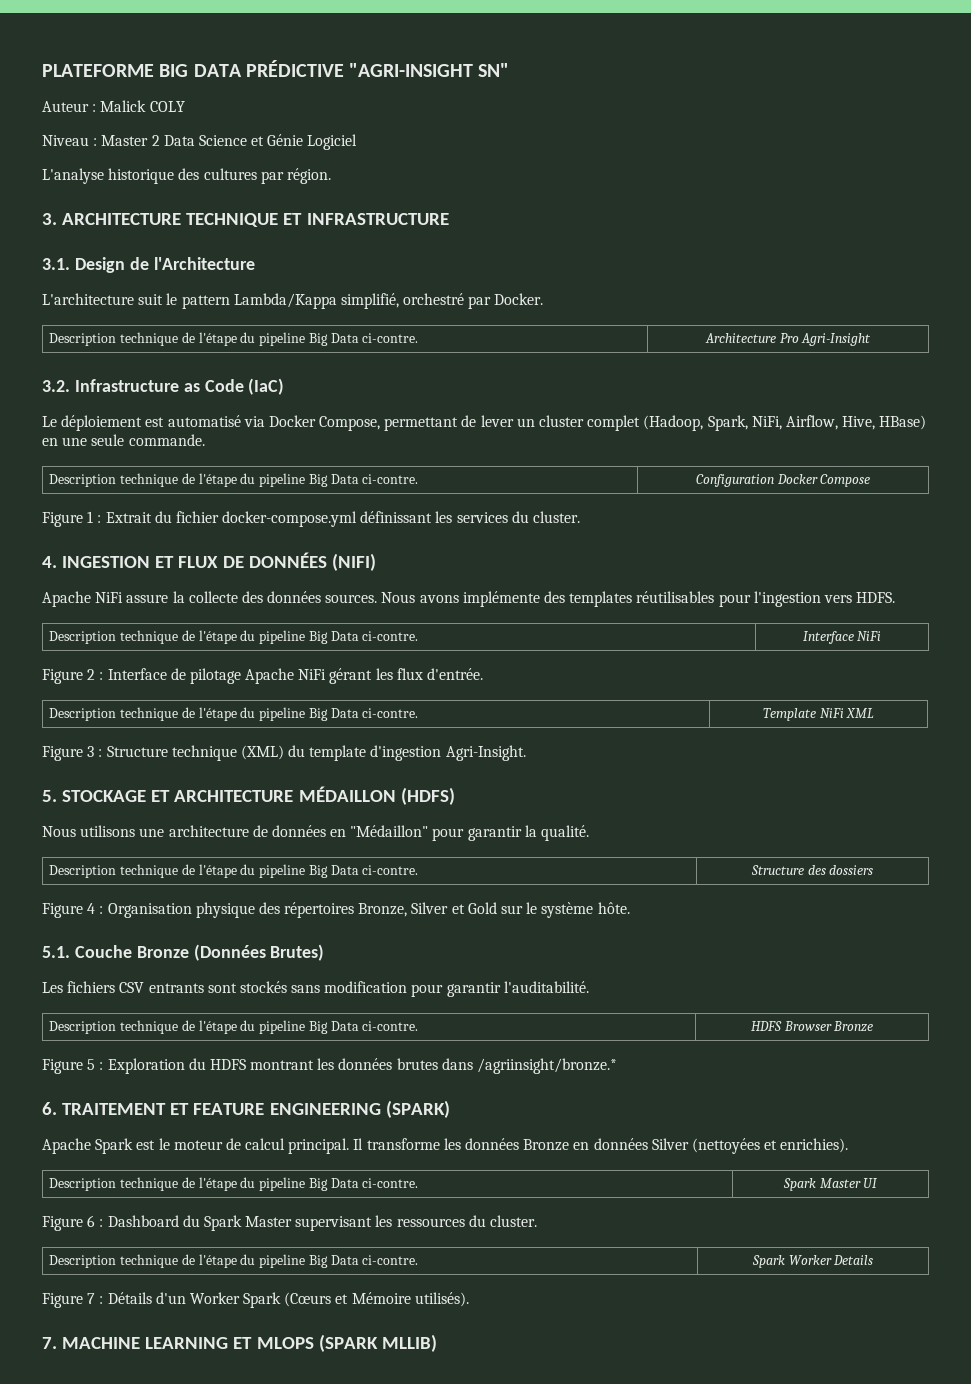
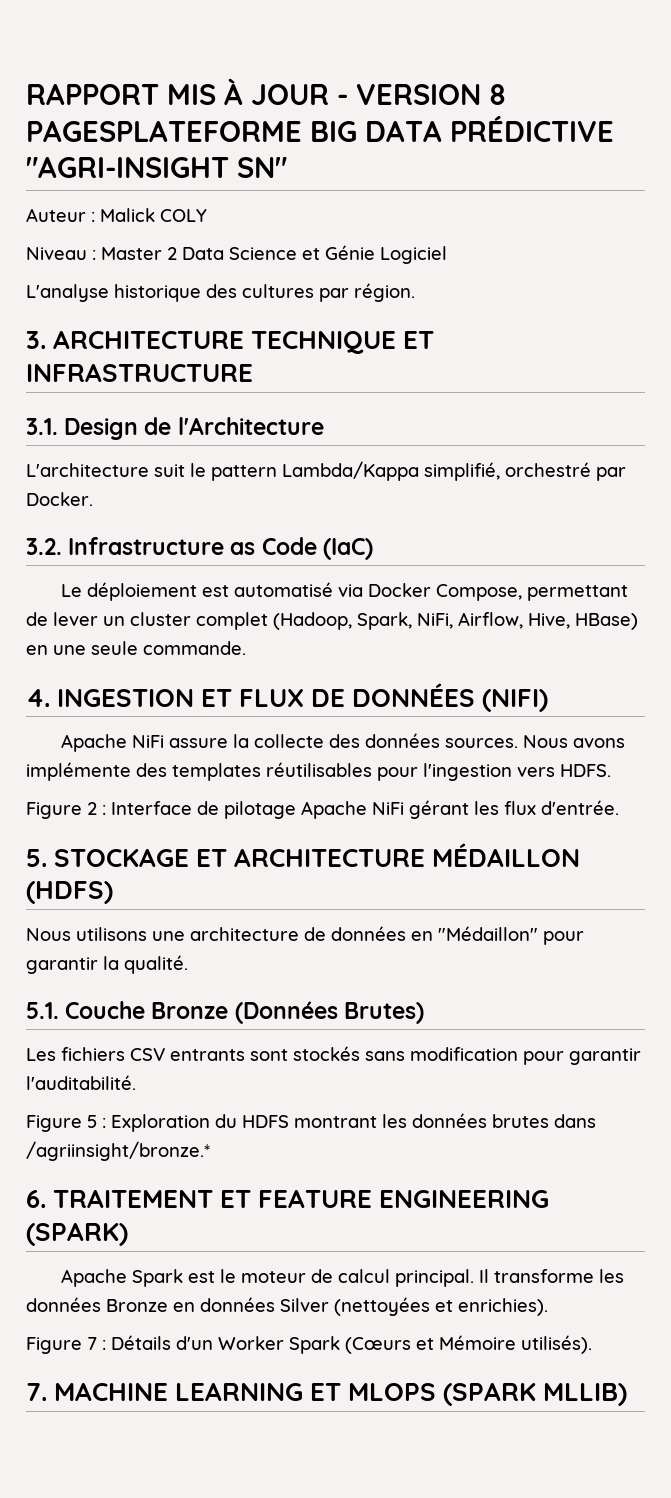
- PLATEFORME BIG DATA PRÉDICTIVE "AGRI-INSIGHT SN"
+ RAPPORT MIS À JOUR - VERSION 8 PAGESPLATEFORME BIG DATA PRÉDICTIVE "AGRI-INSIGHT SN"
- Description technique de l'étape du pipeline Big Data ci-contre. | Architecture Pro Agri-Insight
- Description technique de l'étape du pipeline Big Data ci-contre. | Configuration Docker Compose
- Figure 1 : Extrait du fichier docker-compose.yml définissant les services du cluster.
- Description technique de l'étape du pipeline Big Data ci-contre. | Interface NiFi
- Description technique de l'étape du pipeline Big Data ci-contre. | Template NiFi XML
- Figure 3 : Structure technique (XML) du template d'ingestion Agri-Insight.
- Description technique de l'étape du pipeline Big Data ci-contre. | Structure des dossiers
- Figure 4 : Organisation physique des répertoires Bronze, Silver et Gold sur le système hôte.
- Description technique de l'étape du pipeline Big Data ci-contre. | HDFS Browser Bronze
- Description technique de l'étape du pipeline Big Data ci-contre. | Spark Master UI
- Figure 6 : Dashboard du Spark Master supervisant les ressources du cluster.
- Description technique de l'étape du pipeline Big Data ci-contre. | Spark Worker Details

